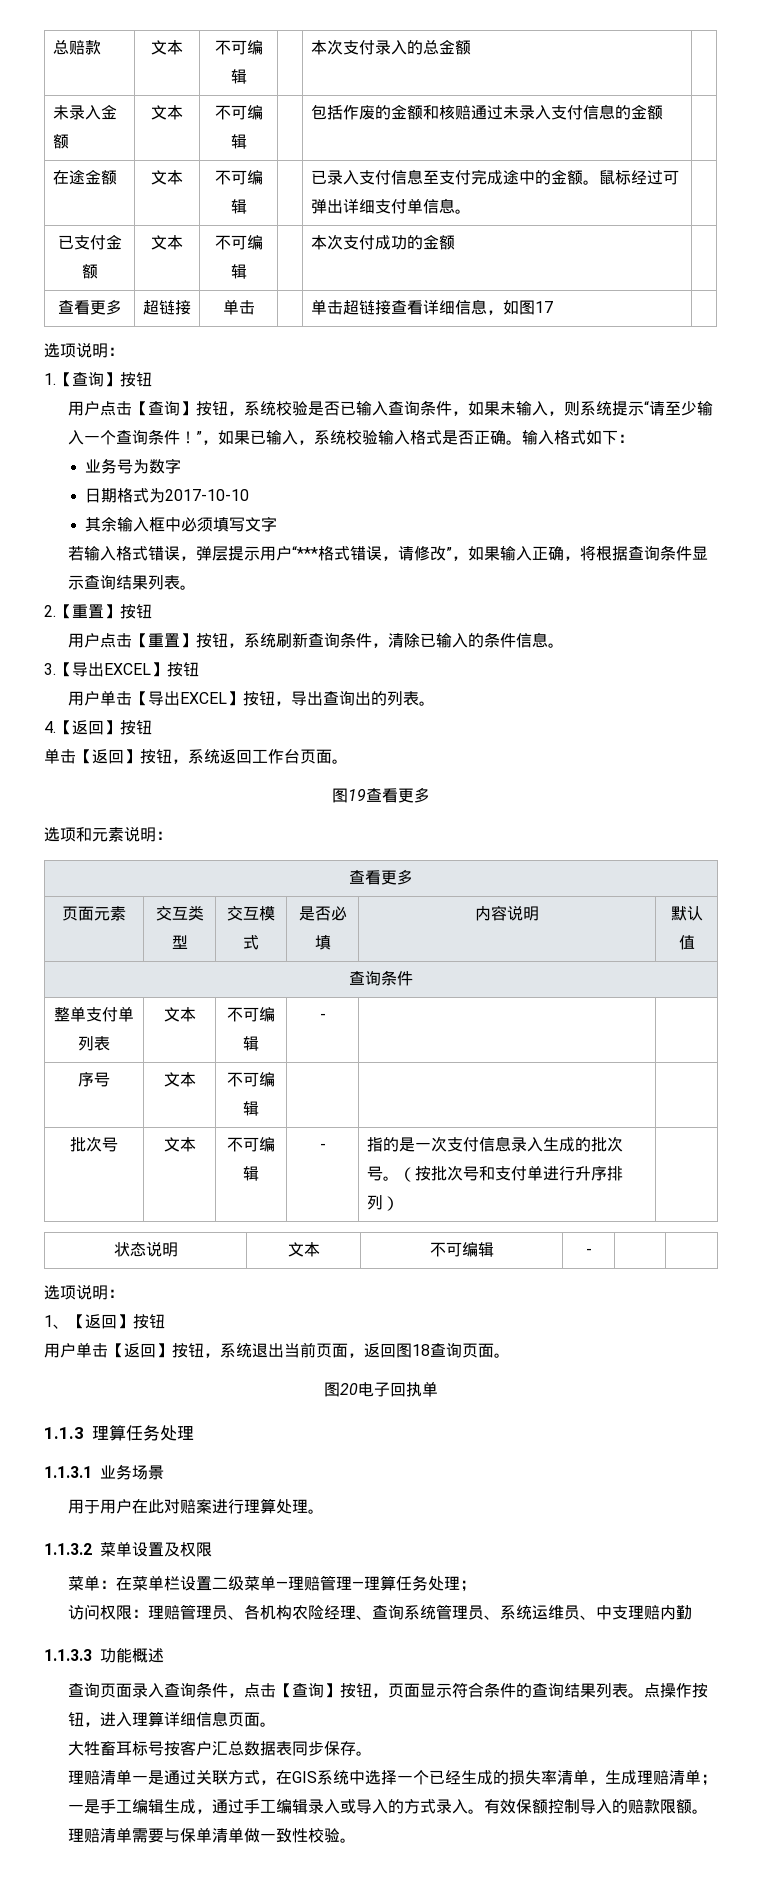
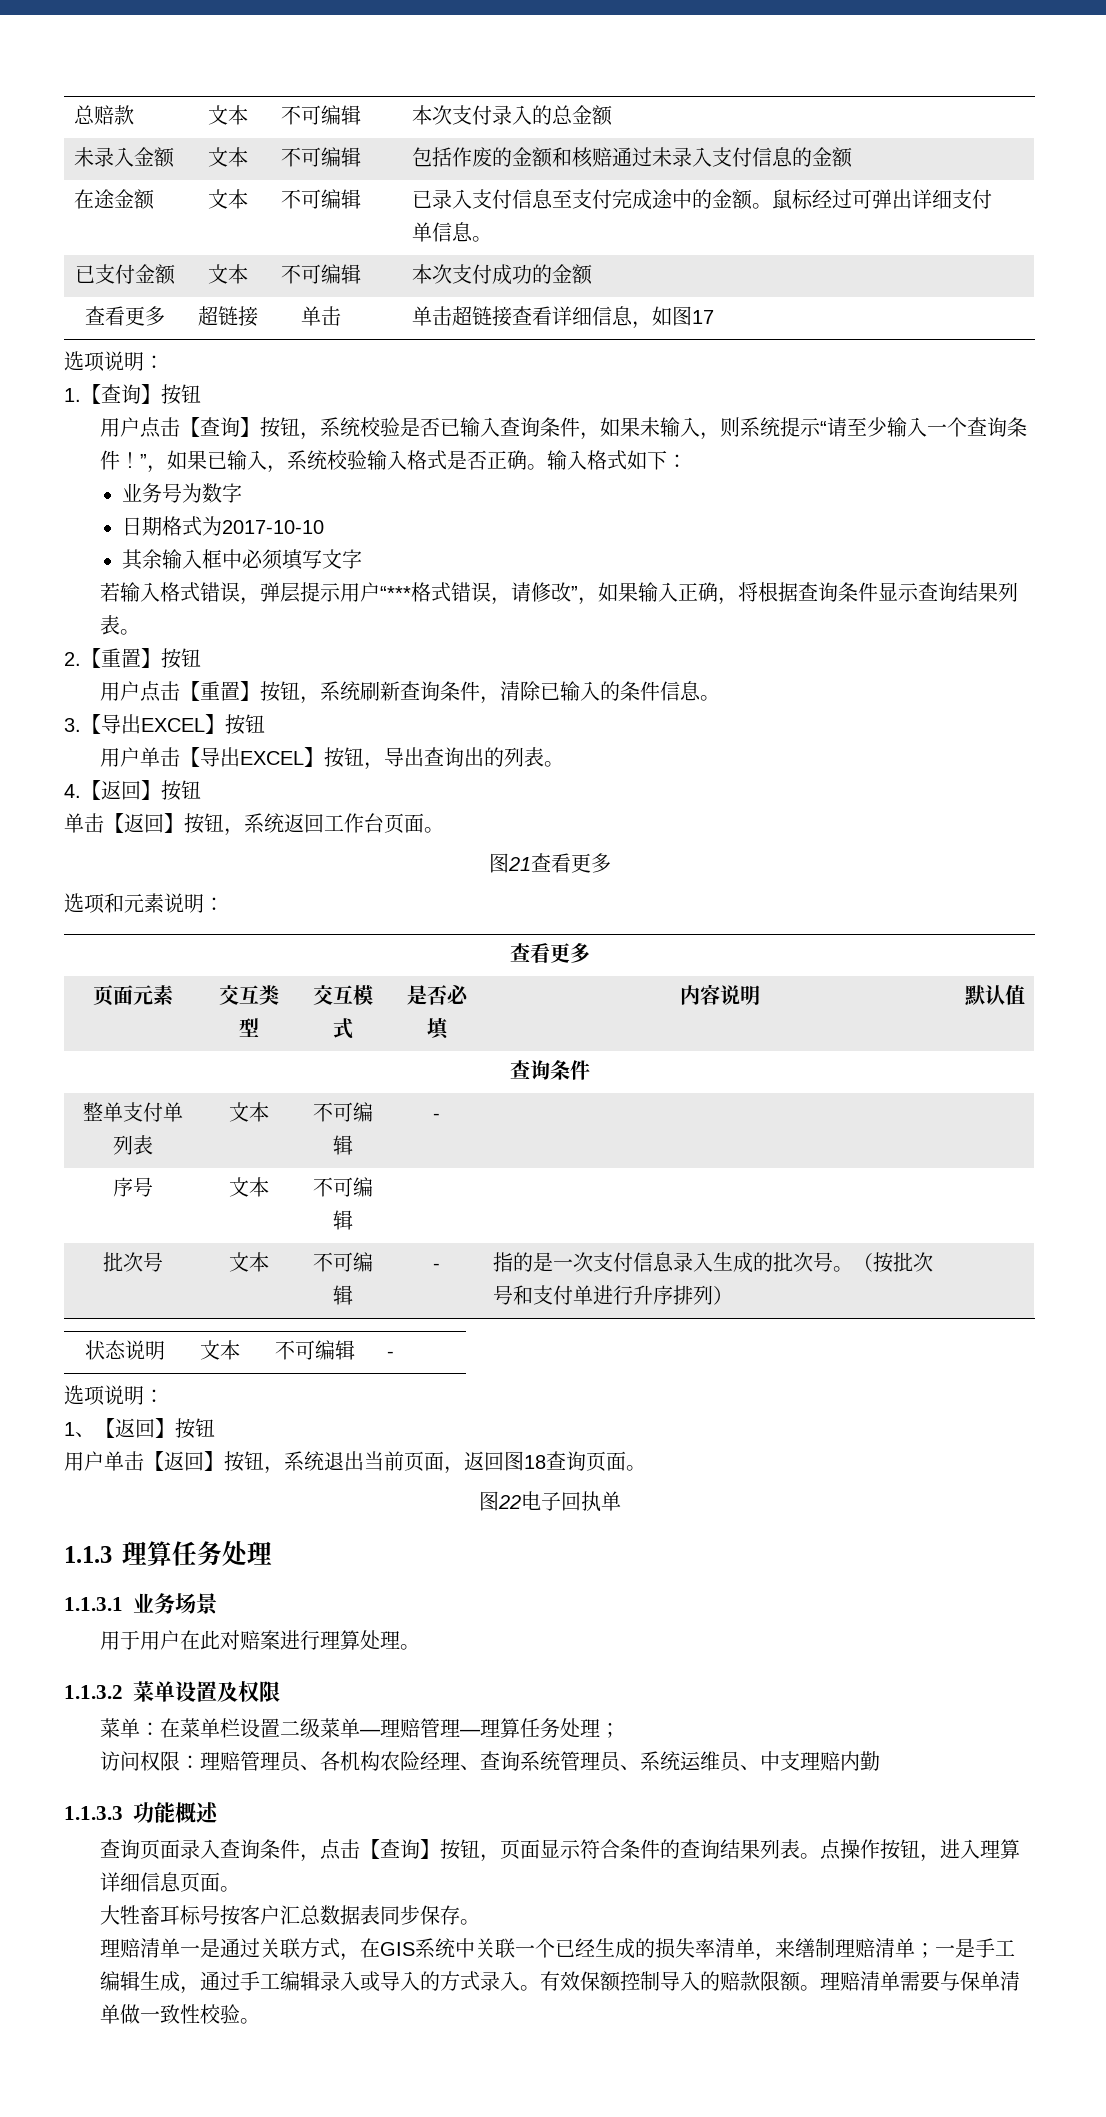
- 图19查看更多
+ 图21查看更多
- 图20电子回执单
+ 图22电子回执单
- 理赔清单一是通过关联方式，在GIS系统中选择一个已经生成的损失率清单，生成理赔清单；一是手工编辑生成，通过手工编辑录入或导入的方式录入。
+ 理赔清单一是通过关联方式，在GIS系统中关联一个已经生成的损失率清单，来缮制理赔清单；一是手工编辑生成，通过手工编辑录入或导入的方式录入。

